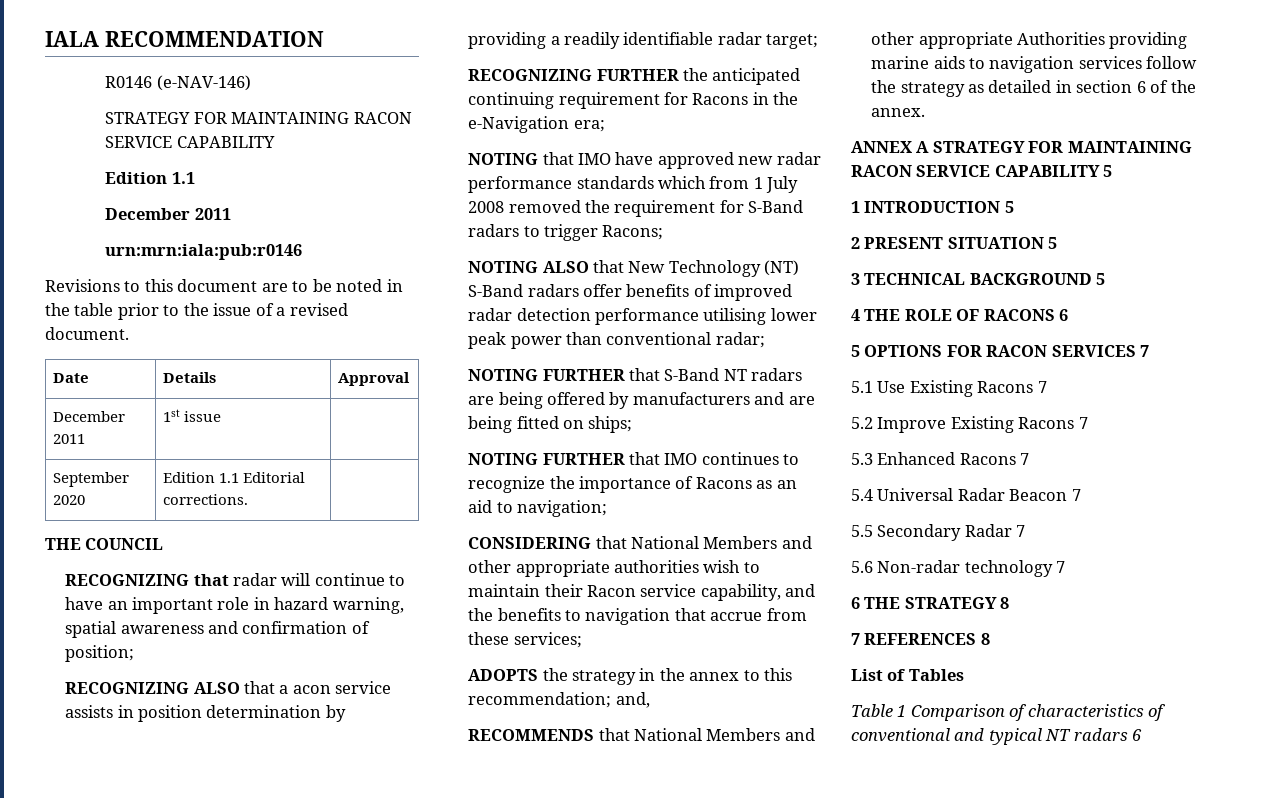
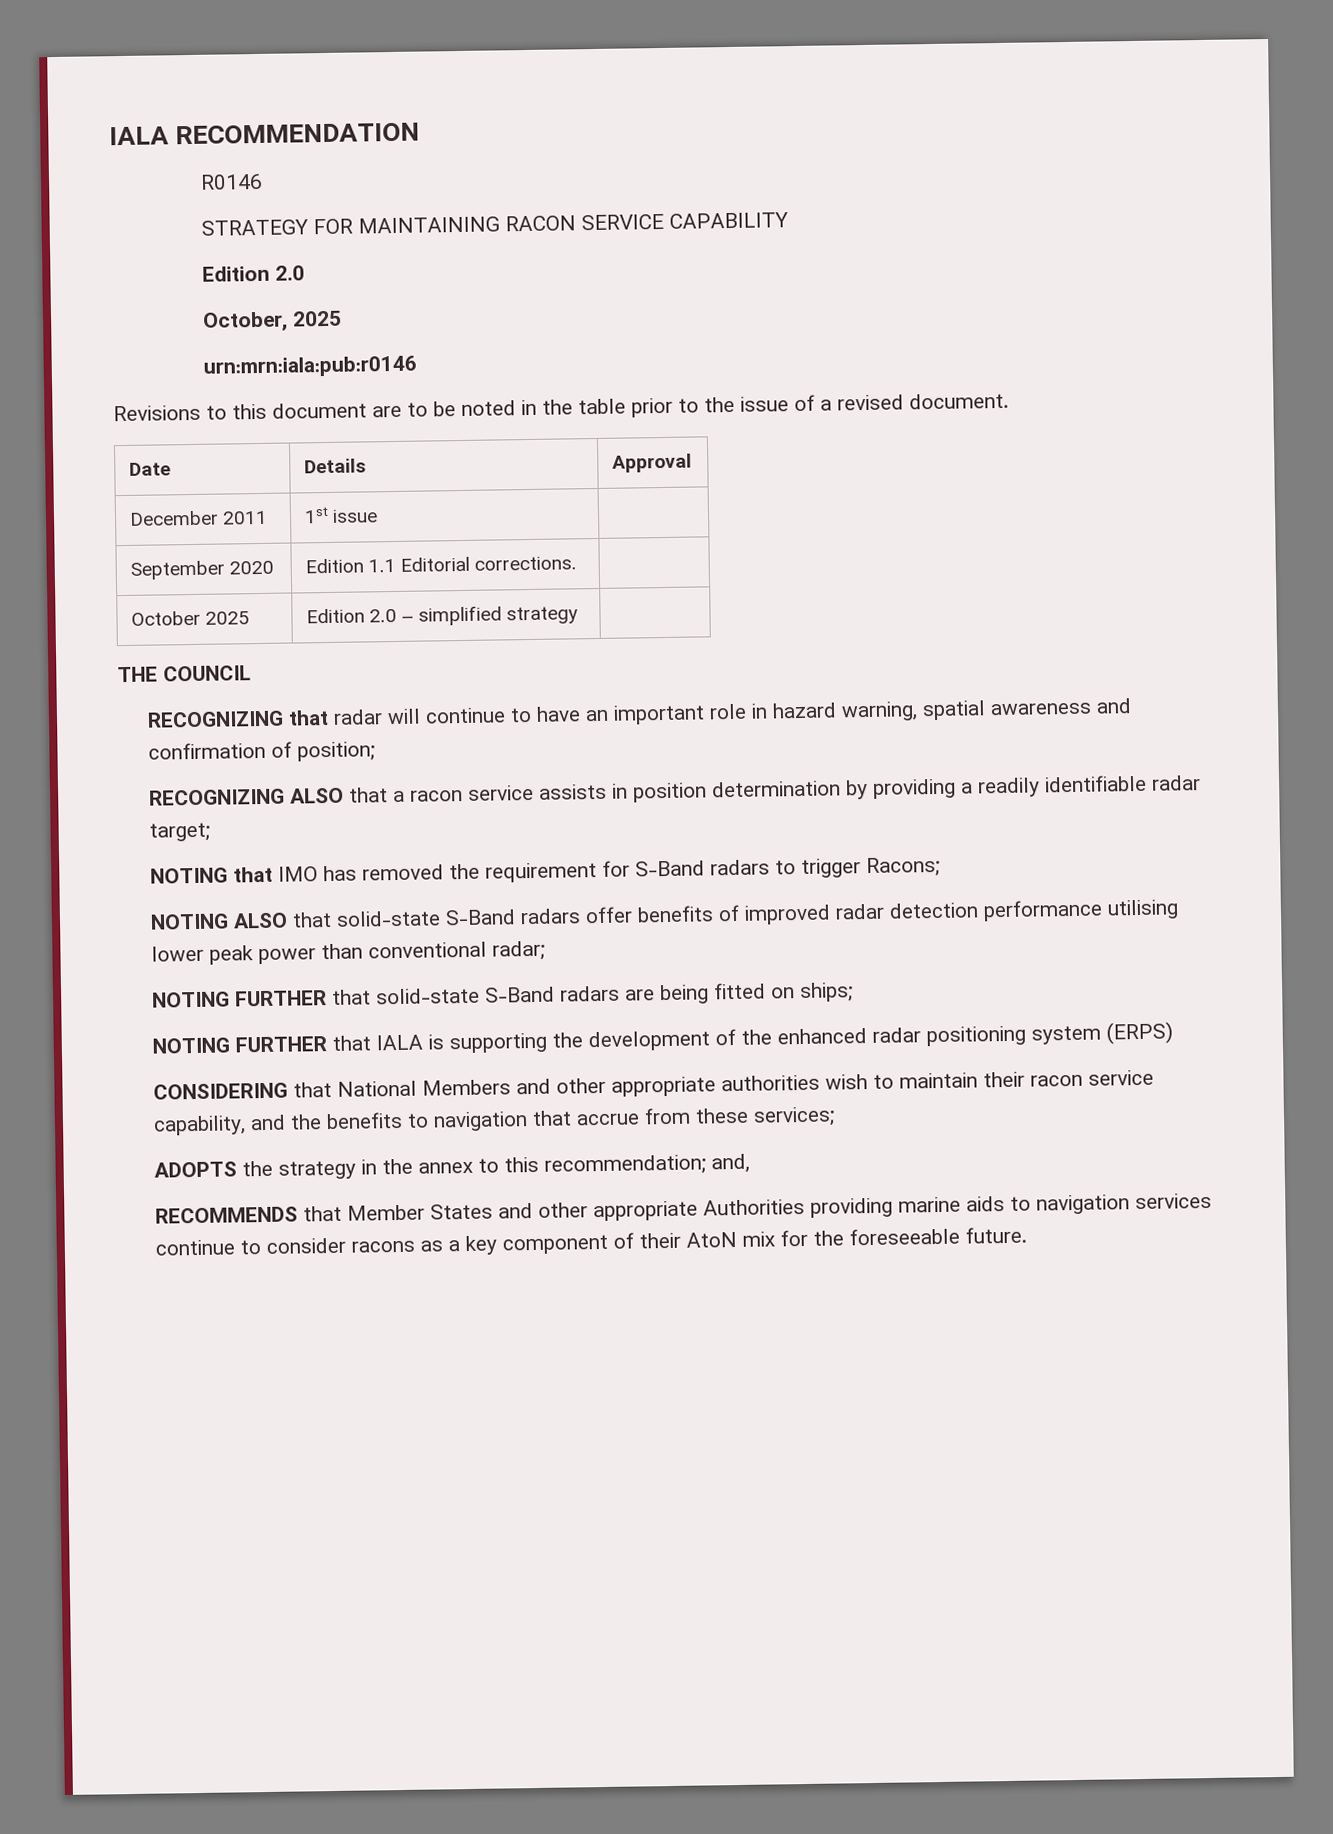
- R0146 (e-NAV-146)
+ R0146
  STRATEGY FOR MAINTAINING RACON SERVICE CAPABILITY
- Edition 1.1
- December 2011
+ Edition 2.0
+ October, 2025
+ October 2025 | Edition 2.0 – simplified strategy |
- RECOGNIZING ALSO that a acon service assists in position determination by providing a readily identifiable radar target;
+ RECOGNIZING ALSO that a racon service assists in position determination by providing a readily identifiable radar target;
- RECOGNIZING FURTHER the anticipated continuing requirement for Racons in the e-Navigation era;
- NOTING that IMO have approved new radar performance standards which from 1 July 2008 removed the requirement for S-Band radars to trigger Racons;
+ NOTING that IMO has removed the requirement for S-Band radars to trigger Racons;
- NOTING ALSO that New Technology (NT) S-Band radars offer benefits of improved radar detection performance utilising lower peak power than conventional radar;
+ NOTING ALSO that solid-state S-Band radars offer benefits of improved radar detection performance utilising lower peak power than conventional radar;
- NOTING FURTHER that S-Band NT radars are being offered by manufacturers and are being fitted on ships;
+ NOTING FURTHER that solid-state S-Band radars are being fitted on ships;
- NOTING FURTHER that IMO continues to recognize the importance of Racons as an aid to navigation;
+ NOTING FURTHER that IALA is supporting the development of the enhanced radar positioning system (ERPS)
- CONSIDERING that National Members and other appropriate authorities wish to maintain their Racon service capability, and the benefits to navigation that accrue from these services;
+ CONSIDERING that National Members and other appropriate authorities wish to maintain their racon service capability, and the benefits to navigation that accrue from these services;
- RECOMMENDS that National Members and other appropriate Authorities providing marine aids to navigation services follow the strategy as detailed in section 6 of the annex.
- ANNEX A STRATEGY FOR MAINTAINING RACON SERVICE CAPABILITY 5
- 1 INTRODUCTION 5
- 2 PRESENT SITUATION 5
- 3 TECHNICAL BACKGROUND 5
- 4 THE ROLE OF RACONS 6
- 5 OPTIONS FOR RACON SERVICES 7
- 5.1 Use Existing Racons 7
- 5.2 Improve Existing Racons 7
- 5.3 Enhanced Racons 7
- 5.4 Universal Radar Beacon 7
- 5.5 Secondary Radar 7
- 5.6 Non-radar technology 7
- 6 THE STRATEGY 8
- 7 REFERENCES 8
- List of Tables
- Table 1 Comparison of characteristics of conventional and typical NT radars 6
+ RECOMMENDS that Member States and other appropriate Authorities providing marine aids to navigation services continue to consider racons as a key component of their AtoN mix for the foreseeable future.

